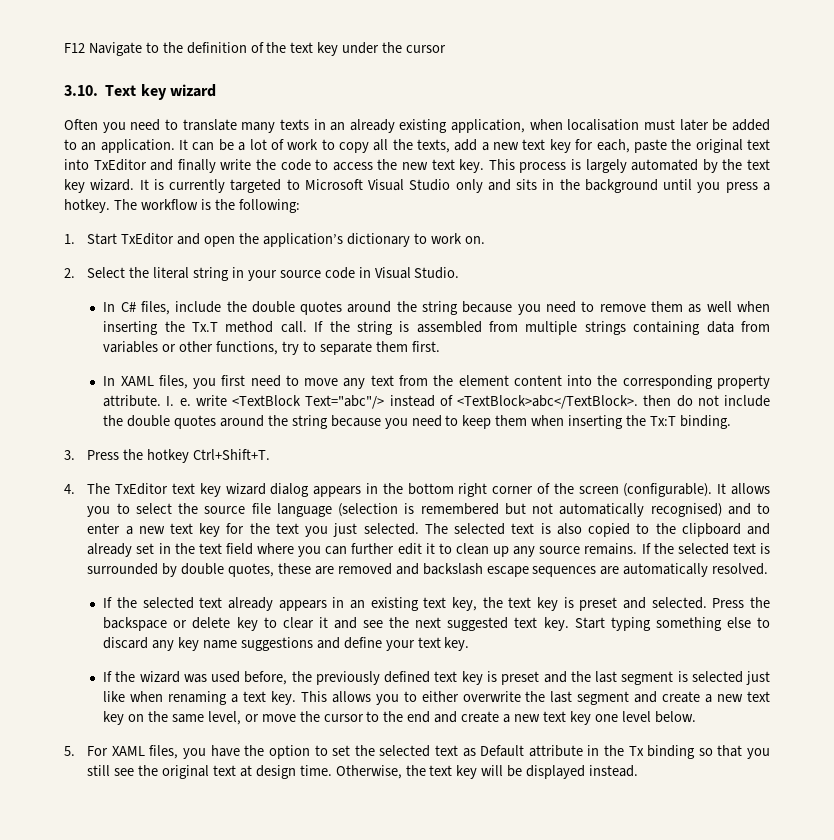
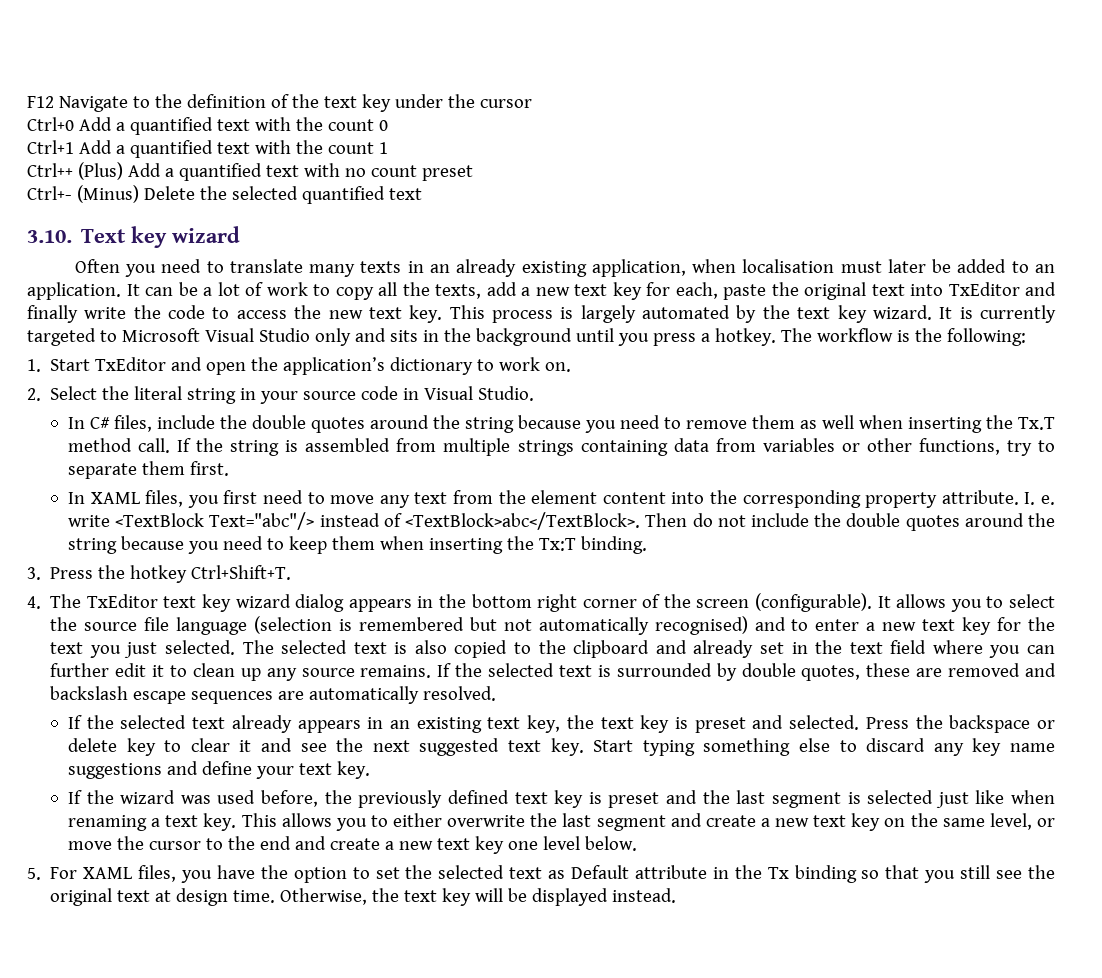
+ Ctrl+0 Add a quantified text with the count 0
+ Ctrl+1 Add a quantified text with the count 1
+ Ctrl++ (Plus) Add a quantified text with no count preset
+ Ctrl+- (Minus) Delete the selected quantified text
- I. e. write <TextBlock Text="abc"/> instead of <TextBlock>abc</TextBlock>. then do not include the double quotes around the string because you need to keep them when inserting the Tx:T binding.
+ I. e. write <TextBlock Text="abc"/> instead of <TextBlock>abc</TextBlock>. Then do not include the double quotes around the string because you need to keep them when inserting the Tx:T binding.

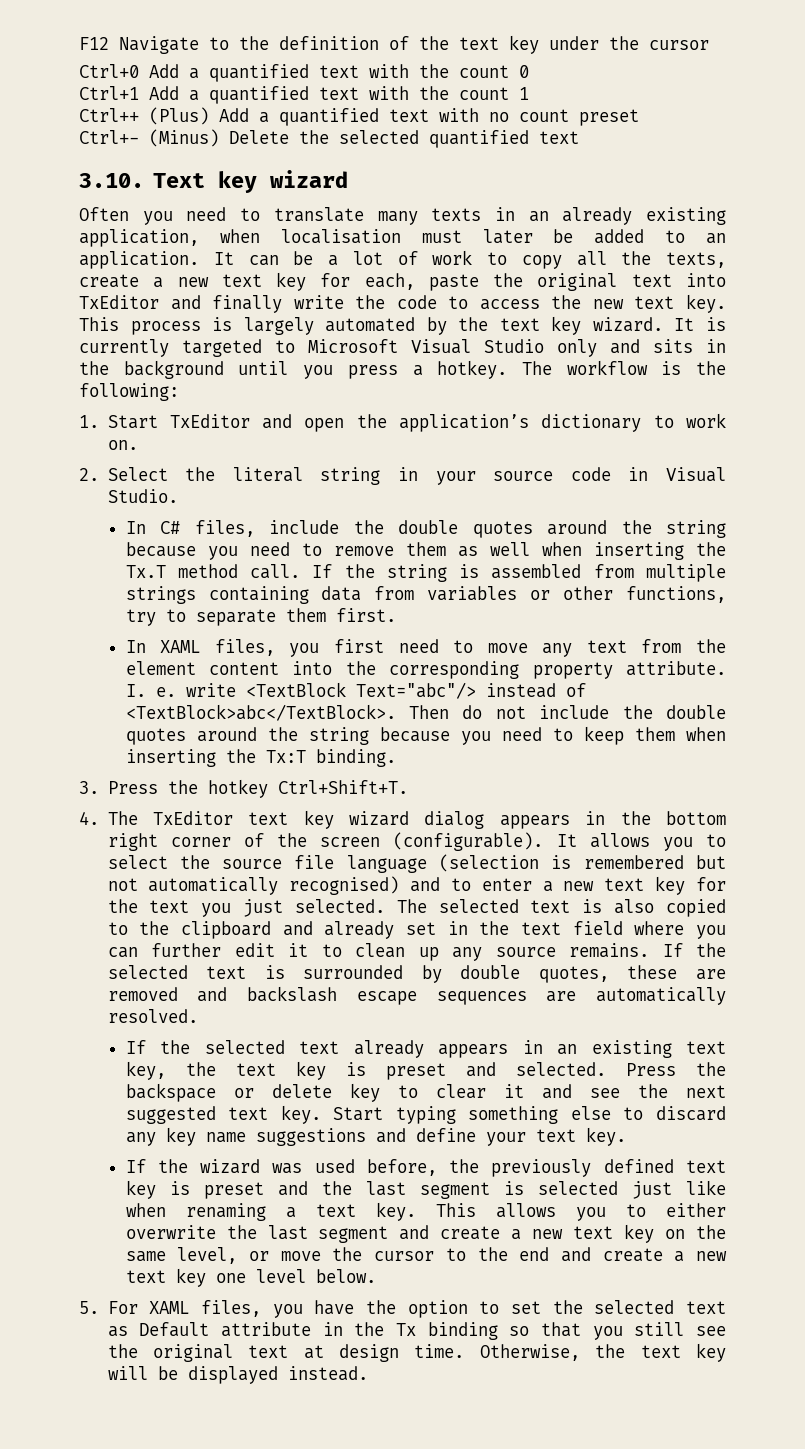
- It can be a lot of work to copy all the texts, add a new text key for each, paste the original text into TxEditor and finally write the code to access the new text key.
+ It can be a lot of work to copy all the texts, create a new text key for each, paste the original text into TxEditor and finally write the code to access the new text key.

